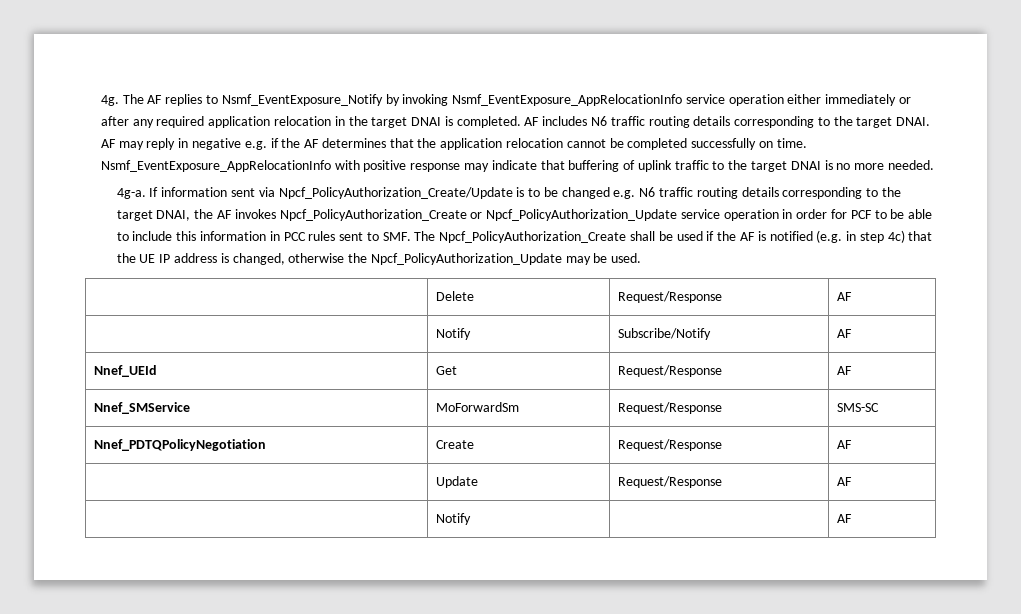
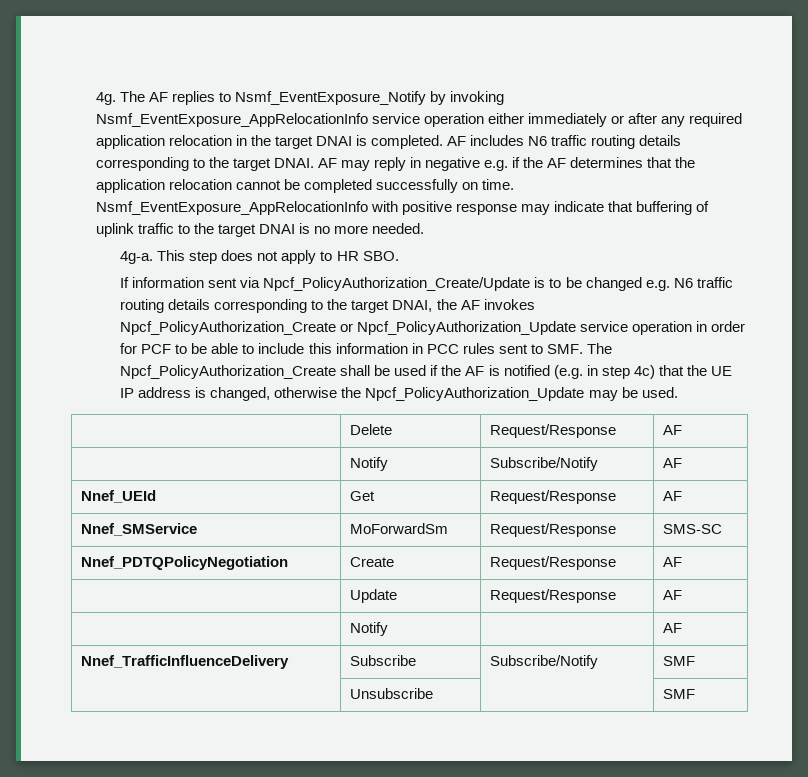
- 4g-a. If information sent via Npcf_PolicyAuthorization_Create/Update is to be changed e.g. N6 traffic routing details corresponding to the target DNAI, the AF invokes Npcf_PolicyAuthorization_Create or Npcf_PolicyAuthorization_Update service operation in order for PCF to be able to include this information in PCC rules sent to SMF. The Npcf_PolicyAuthorization_Create shall be used if the AF is notified (e.g. in step 4c) that the UE IP address is changed, otherwise the Npcf_PolicyAuthorization_Update may be used.
+ 4g-a. This step does not apply to HR SBO.
+ If information sent via Npcf_PolicyAuthorization_Create/Update is to be changed e.g. N6 traffic routing details corresponding to the target DNAI, the AF invokes Npcf_PolicyAuthorization_Create or Npcf_PolicyAuthorization_Update service operation in order for PCF to be able to include this information in PCC rules sent to SMF. The Npcf_PolicyAuthorization_Create shall be used if the AF is notified (e.g. in step 4c) that the UE IP address is changed, otherwise the Npcf_PolicyAuthorization_Update may be used.
+ Nnef_TrafficInfluenceDelivery | Subscribe | Subscribe/Notify | SMF
+ | Unsubscribe | | SMF

